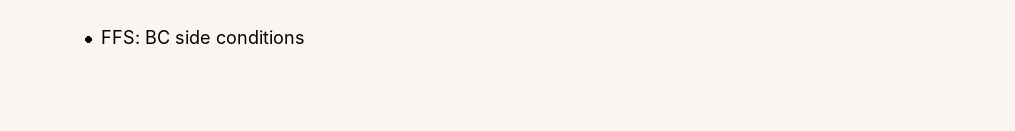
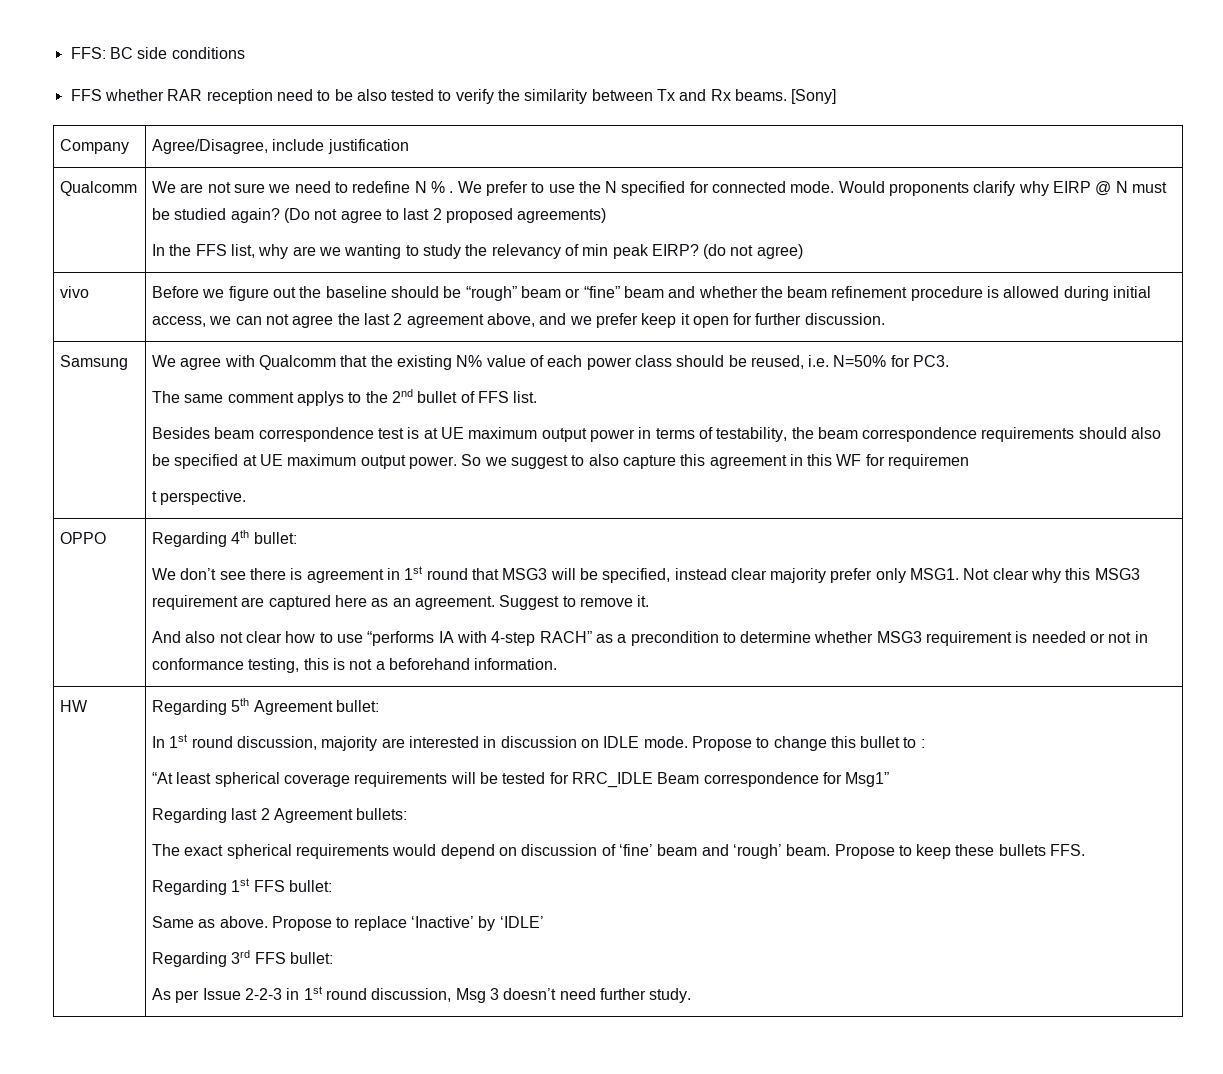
+ FFS whether RAR reception need to be also tested to verify the similarity between Tx and Rx beams. [Sony]
+ Company | Agree/Disagree, include justification
+ Qualcomm | We are not sure we need to redefine N % . We prefer to use the N specified for connected mode. Would proponents clarify why EIRP @ N must be studied again? (Do not agree to last 2 proposed agreements)
+ In the FFS list, why are we wanting to study the relevancy of min peak EIRP? (do not agree)
+ vivo | Before we figure out the baseline should be “rough” beam or “fine” beam and whether the beam refinement procedure is allowed during initial access, we can not agree the last 2 agreement above, and we prefer keep it open for further discussion.
+ Samsung | We agree with Qualcomm that the existing N% value of each power class should be reused, i.e. N=50% for PC3.
+ The same comment applys to the 2nd bullet of FFS list.
+ Besides beam correspondence test is at UE maximum output power in terms of testability, the beam correspondence requirements should also be specified at UE maximum output power. So we suggest to also capture this agreement in this WF for requiremen
+ t perspective.
+ OPPO | Regarding 4th bullet:
+ We don’t see there is agreement in 1st round that MSG3 will be specified, instead clear majority prefer only MSG1. Not clear why this MSG3 requirement are captured here as an agreement. Suggest to remove it.
+ And also not clear how to use “performs IA with 4-step RACH” as a precondition to determine whether MSG3 requirement is needed or not in conformance testing, this is not a beforehand information.
+ HW | Regarding 5th Agreement bullet:
+ In 1st round discussion, majority are interested in discussion on IDLE mode. Propose to change this bullet to :
+ “At least spherical coverage requirements will be tested for RRC_IDLE Beam correspondence for Msg1”
+ Regarding last 2 Agreement bullets:
+ The exact spherical requirements would depend on discussion of ‘fine’ beam and ‘rough’ beam. Propose to keep these bullets FFS.
+ Regarding 1st FFS bullet:
+ Same as above. Propose to replace ‘Inactive’ by ‘IDLE’
+ Regarding 3rd FFS bullet:
+ As per Issue 2-2-3 in 1st round discussion, Msg 3 doesn’t need further study.

